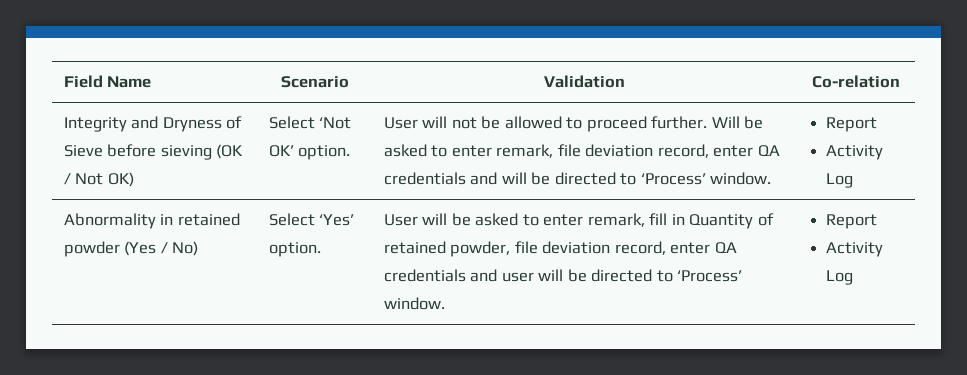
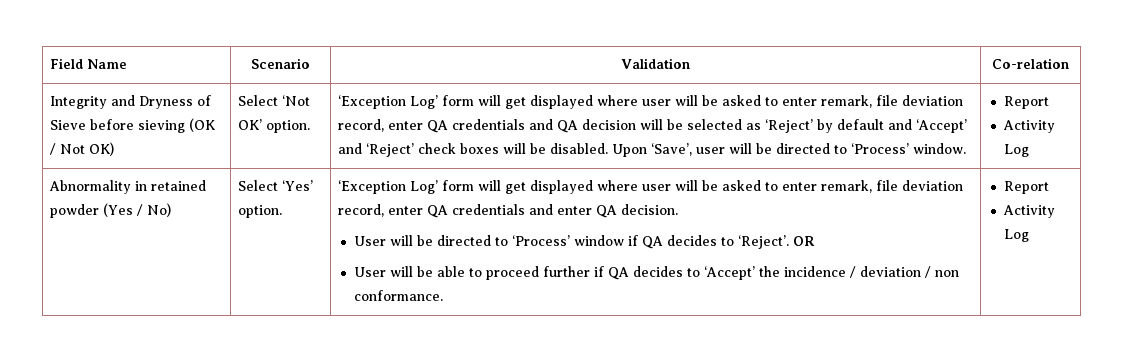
- User will not be allowed to proceed further. Will be asked to enter remark, file deviation record, enter QA credentials and will be directed to ‘Process’ window.
+ ‘Exception Log’ form will get displayed where user will be asked to enter remark, file deviation record, enter QA credentials and QA decision will be selected as ‘Reject’ by default and ‘Accept’ and ‘Reject’ check boxes will be disabled. Upon ‘Save’, user will be directed to ‘Process’ window.
- User will be asked to enter remark, fill in Quantity of retained powder, file deviation record, enter QA credentials and user will be directed to ‘Process’ window.
+ ‘Exception Log’ form will get displayed where user will be asked to enter remark, file deviation record, enter QA credentials and enter QA decision.
+ User will be directed to ‘Process’ window if QA decides to ‘Reject’. OR
+ User will be able to proceed further if QA decides to ‘Accept’ the incidence / deviation / non conformance.

